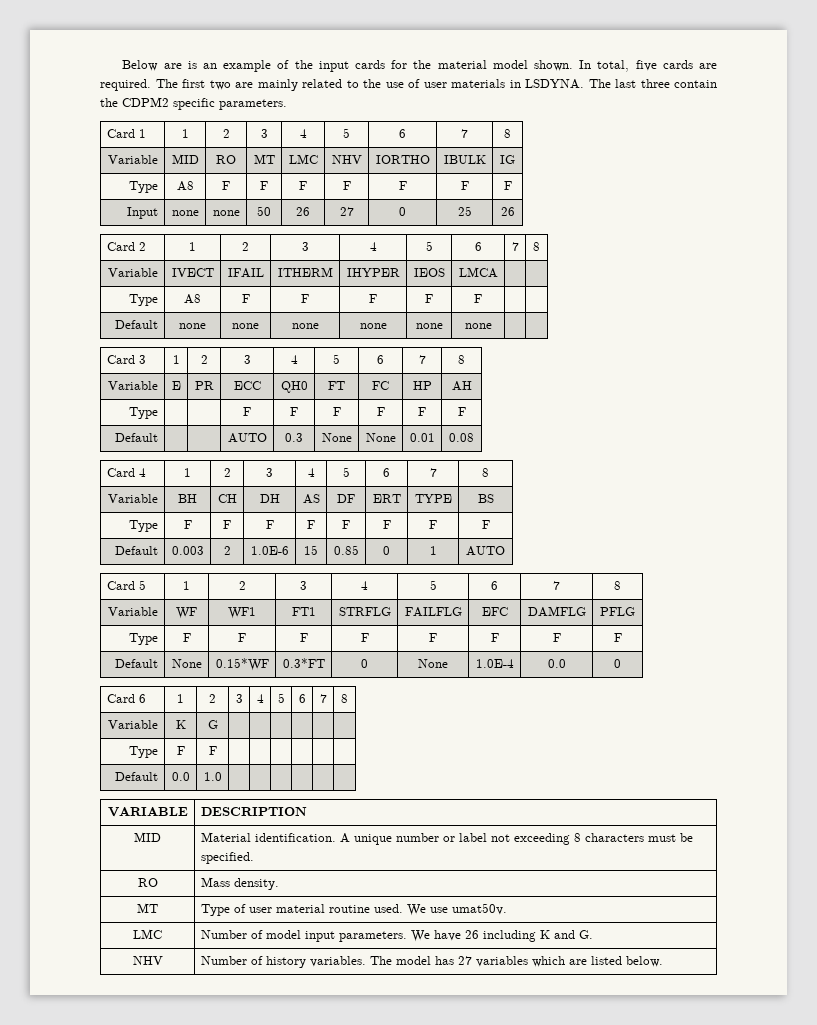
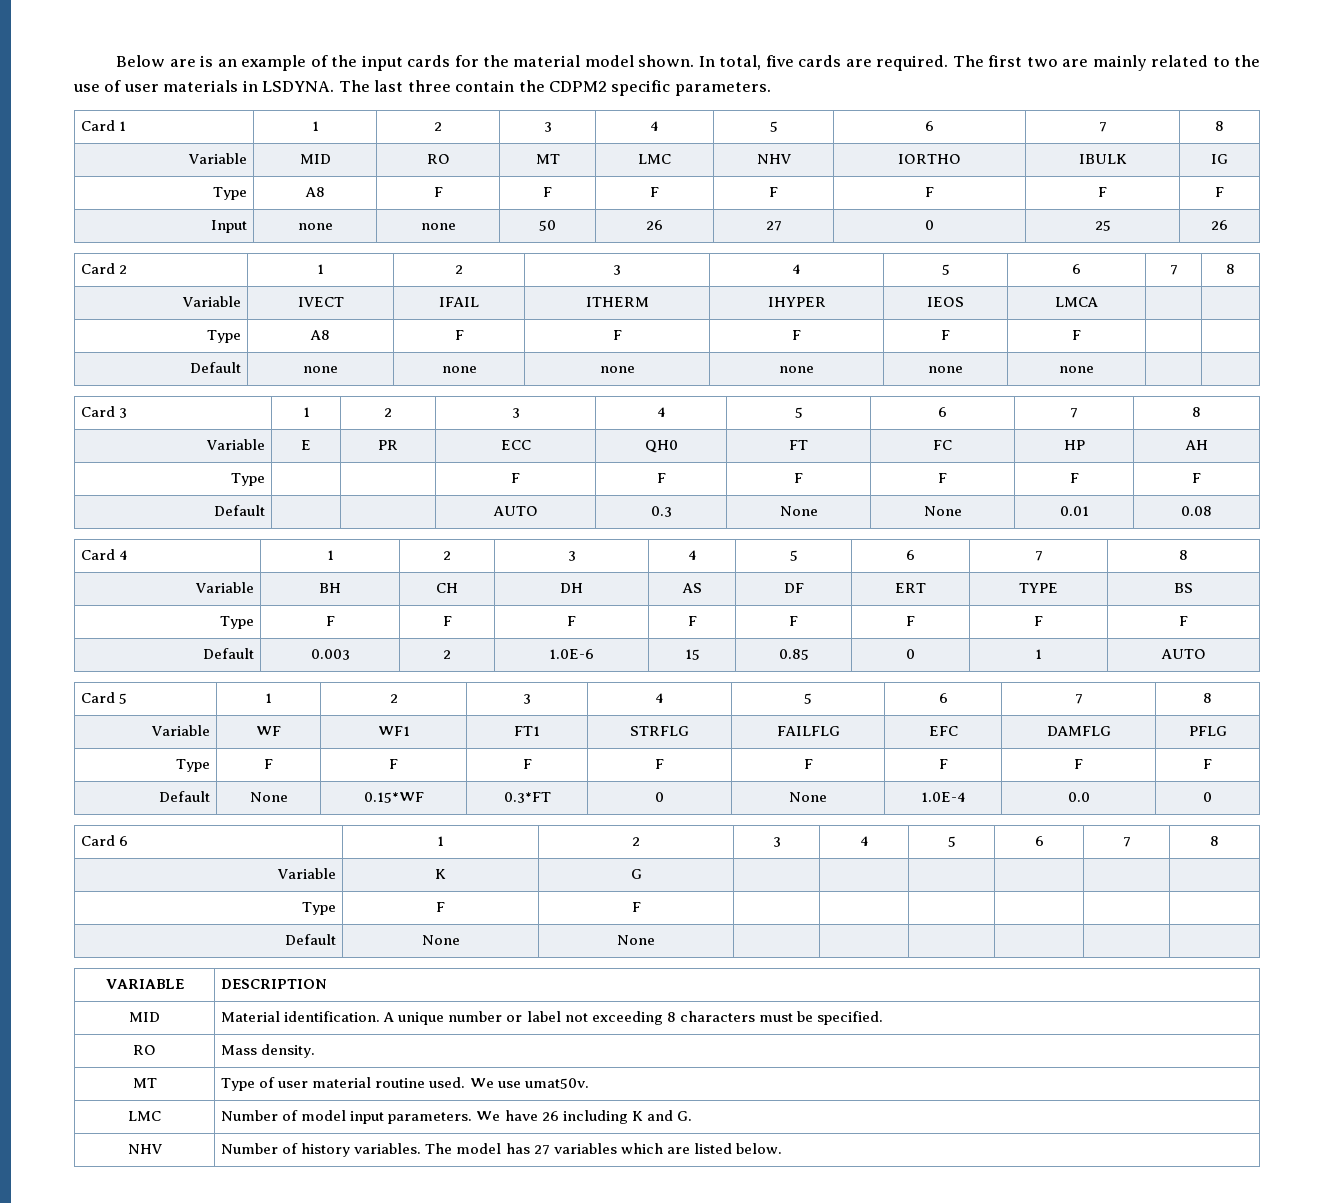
- Default | 0.0 | 1.0 | | | | | |
+ Default | None | None | | | | | |

